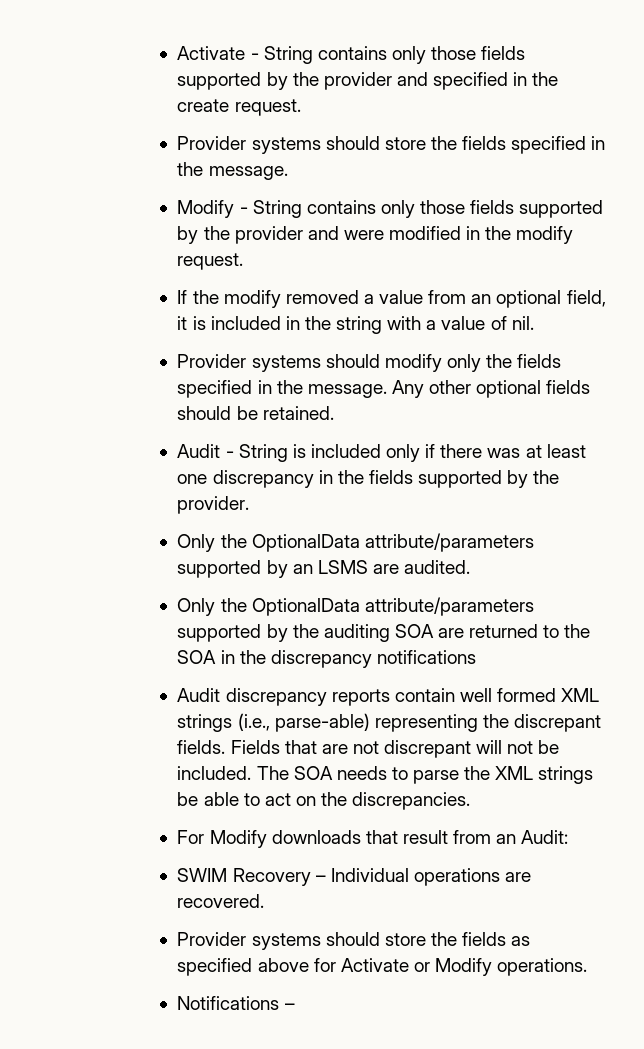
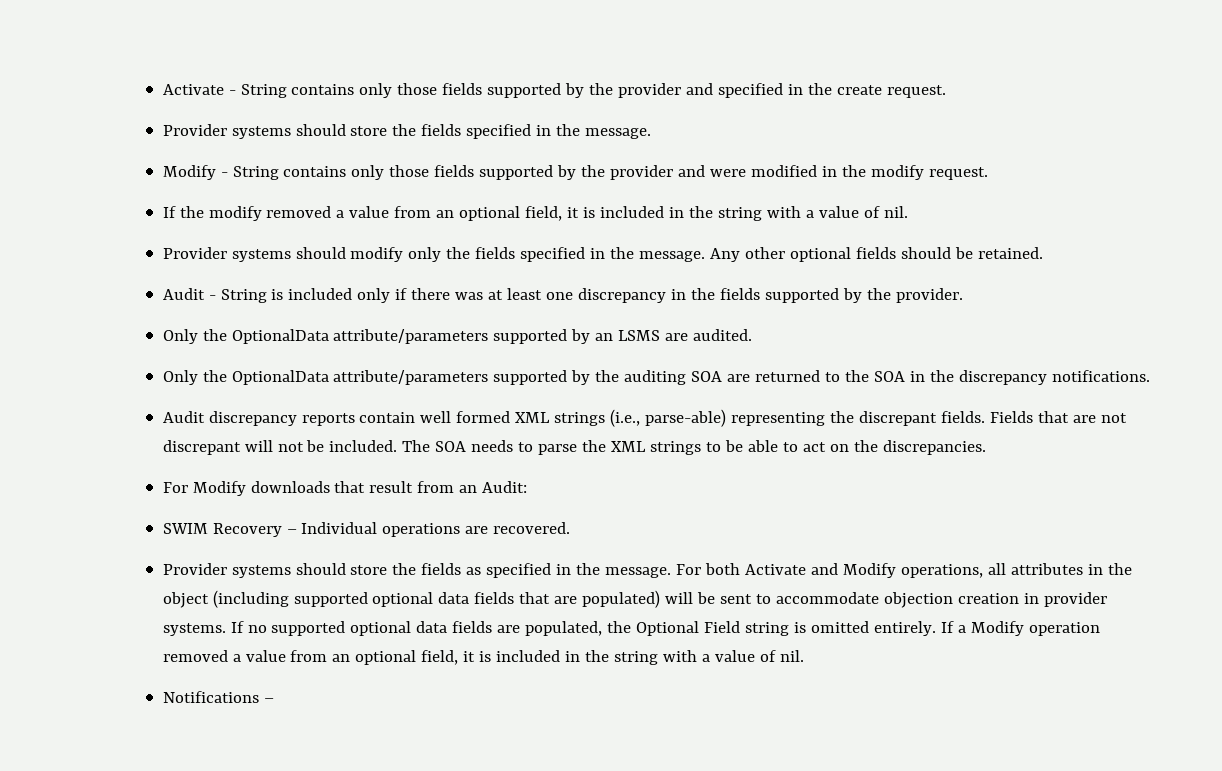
- Only the OptionalData attribute/parameters supported by the auditing SOA are returned to the SOA in the discrepancy notifications
+ Only the OptionalData attribute/parameters supported by the auditing SOA are returned to the SOA in the discrepancy notifications.
- The SOA needs to parse the XML strings be able to act on the discrepancies.
+ The SOA needs to parse the XML strings to be able to act on the discrepancies.
- Provider systems should store the fields as specified above for Activate or Modify operations.
+ Provider systems should store the fields as specified in the message. For both Activate and Modify operations, all attributes in the object (including supported optional data fields that are populated) will be sent to accommodate objection creation in provider systems. If no supported optional data fields are populated, the Optional Field string is omitted entirely. If a Modify operation removed a value from an optional field, it is included in the string with a value of nil.

